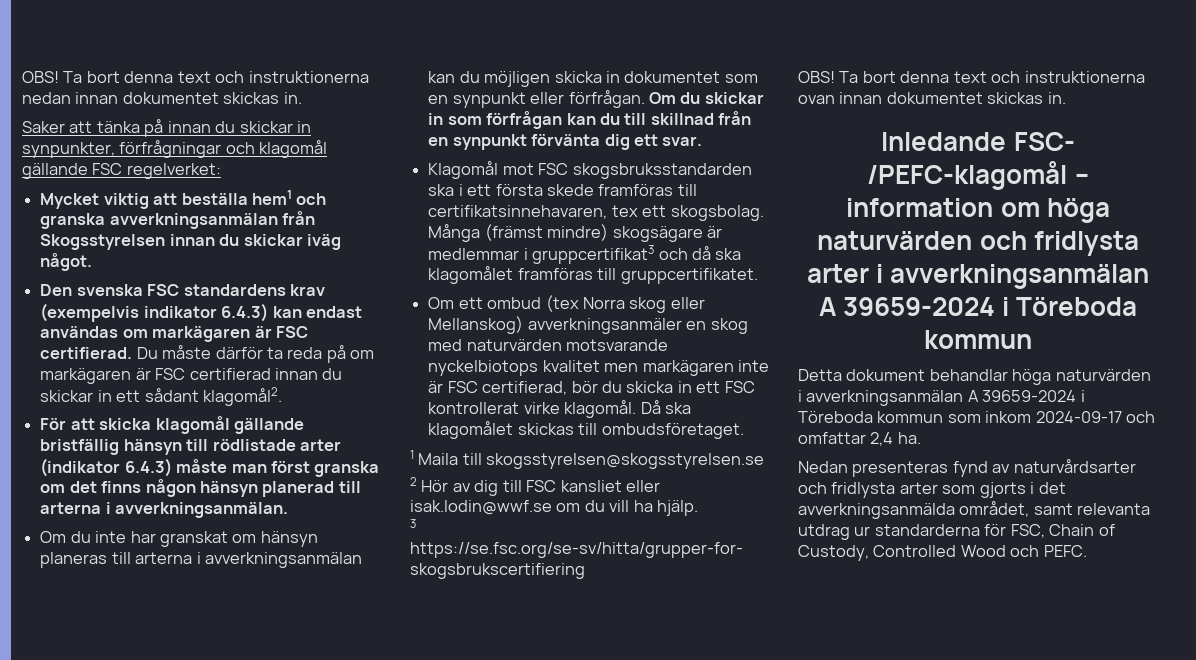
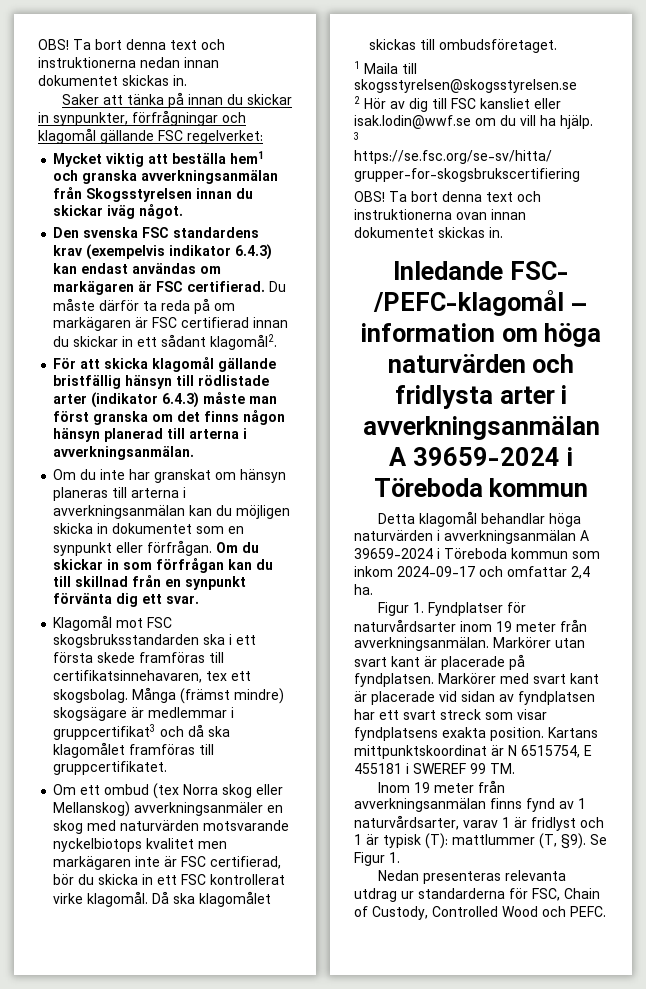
- Detta dokument behandlar höga naturvärden i avverkningsanmälan A 39659-2024 i Töreboda kommun som inkom 2024-09-17 och omfattar 2,4 ha.
+ Detta klagomål behandlar höga naturvärden i avverkningsanmälan A 39659-2024 i Töreboda kommun som inkom 2024-09-17 och omfattar 2,4 ha.
- Nedan presenteras fynd av naturvårdsarter och fridlysta arter som gjorts i det avverkningsanmälda området, samt relevanta utdrag ur standarderna för FSC, Chain of Custody, Controlled Wood och PEFC.
+ Figur 1. Fyndplatser för naturvårdsarter inom 19 meter från avverkningsanmälan. Markörer utan svart kant är placerade på fyndplatsen. Markörer med svart kant är placerade vid sidan av fyndplatsen har ett svart streck som visar fyndplatsens exakta position. Kartans mittpunktskoordinat är N 6515754, E 455181 i SWEREF 99 TM.
+ Inom 19 meter från avverkningsanmälan finns fynd av 1 naturvårdsarter, varav 1 är fridlyst och 1 är typisk (T): mattlummer (T, §9). Se Figur 1.
+ Nedan presenteras relevanta utdrag ur standarderna för FSC, Chain of Custody, Controlled Wood och PEFC.

